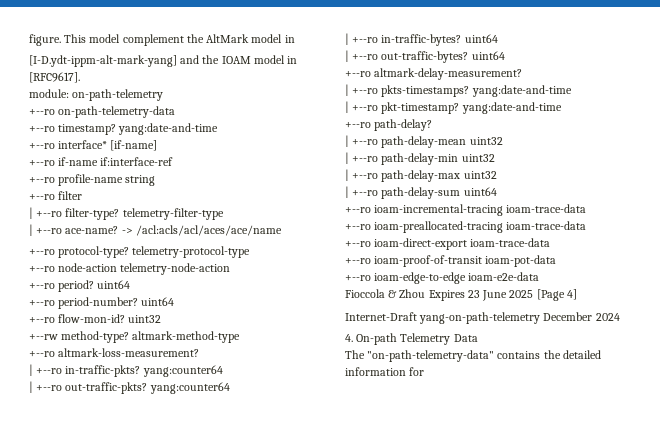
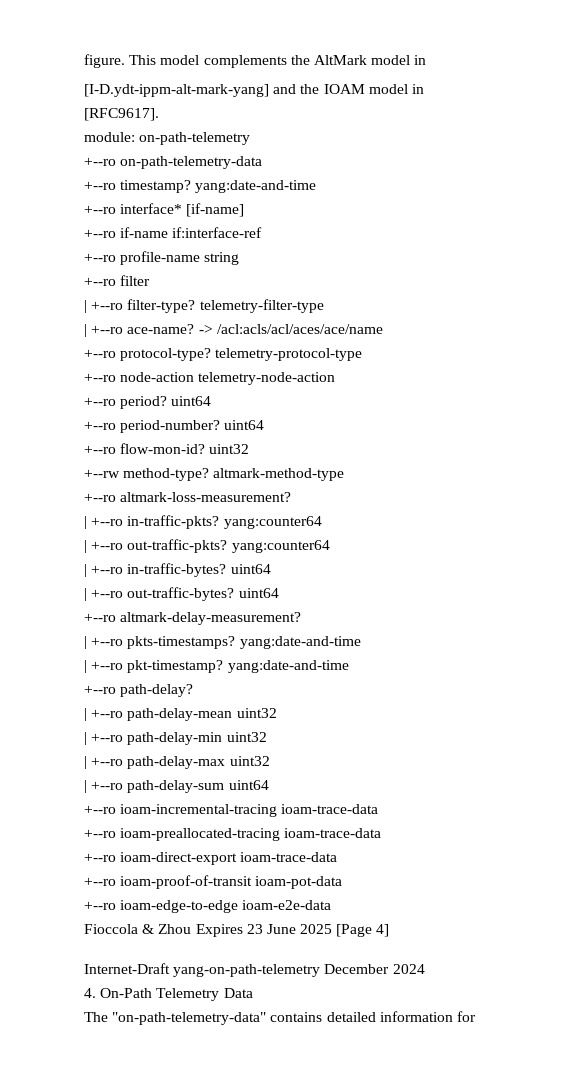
- This model complement the AltMark model in
+ This model complements the AltMark model in
- 4. On-path Telemetry Data
+ 4. On-Path Telemetry Data
- The "on-path-telemetry-data" contains the detailed information for
+ The "on-path-telemetry-data" contains detailed information for

